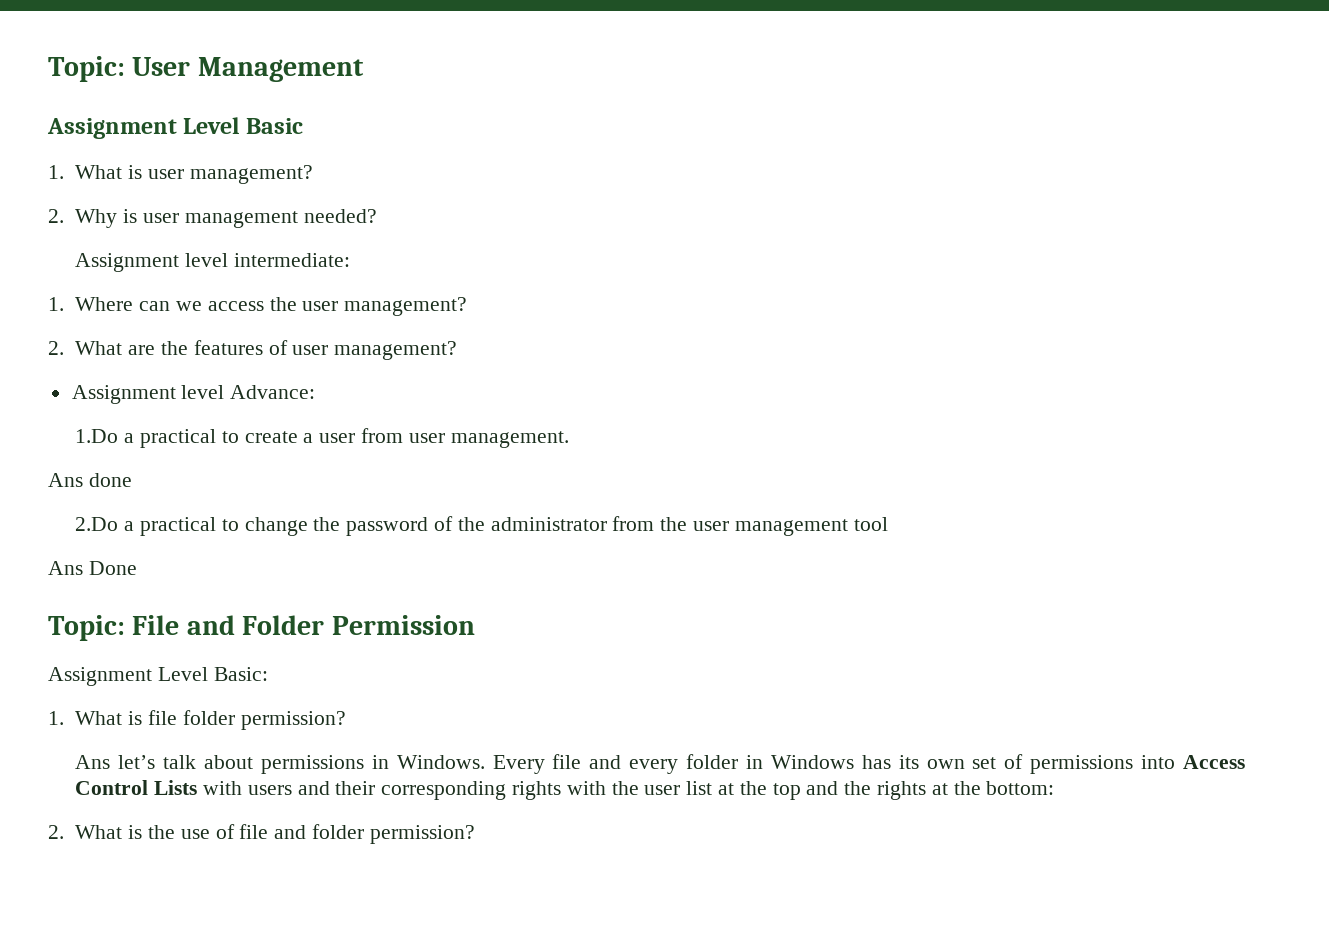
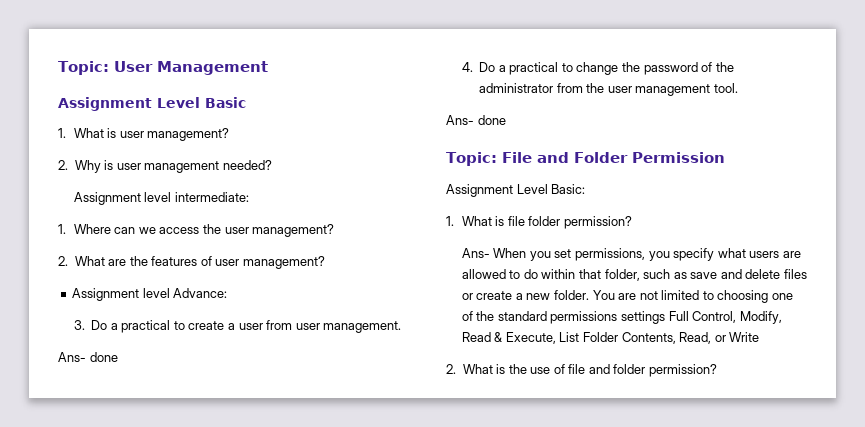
- 1.Do a practical to create a user from user management.
- Ans done
- 2.Do a practical to change the password of the administrator from the user management tool
- Ans Done
+ 3. Do a practical to create a user from user management.
+ Ans- done
+ 4. Do a practical to change the password of the administrator from the user management tool.
+ Ans- done
- Ans let’s talk about permissions in Windows. Every file and every folder in Windows has its own set of permissions into Access Control Lists with users and their corresponding rights with the user list at the top and the rights at the bottom:
+ Ans- When you set permissions, you specify what users are allowed to do within that folder, such as save and delete files or create a new folder. You are not limited to choosing one of the standard permissions settings Full Control, Modify, Read & Execute, List Folder Contents, Read, or Write

